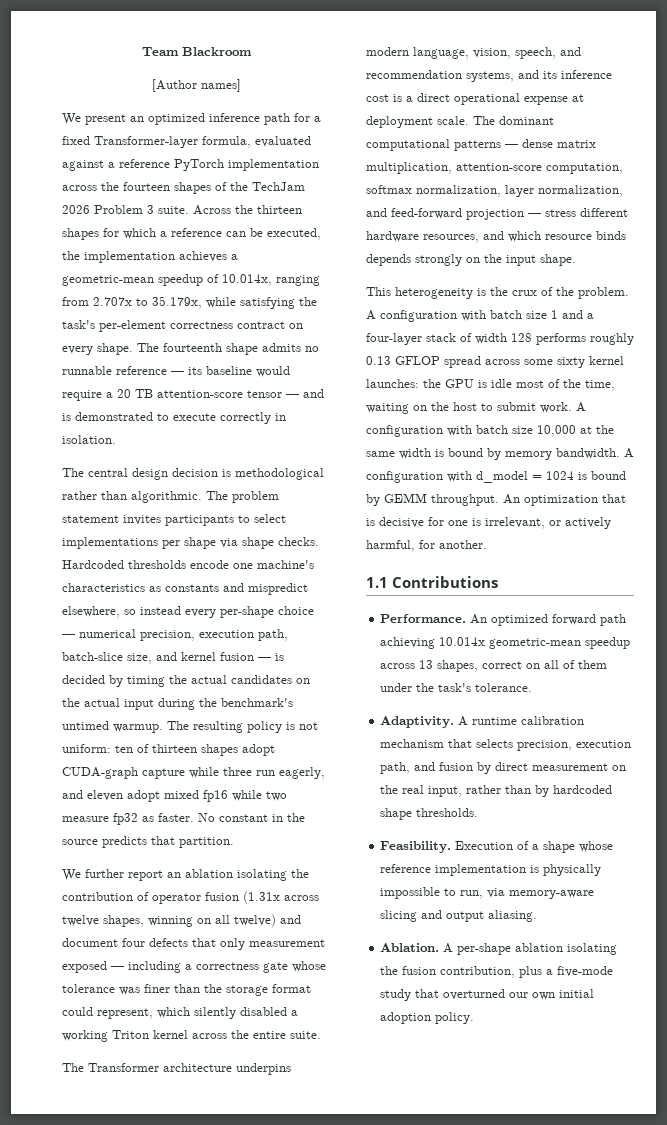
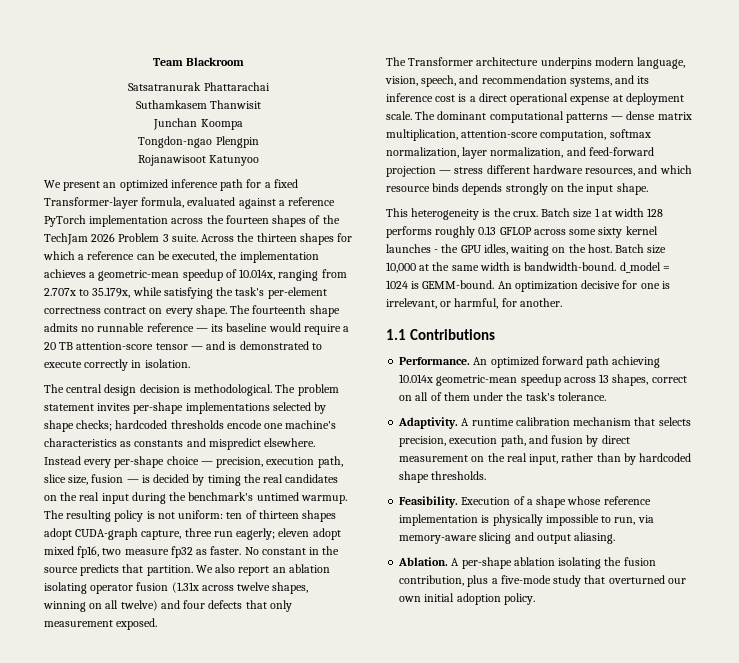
- [Author names]
+ Satsatranurak Phattarachai
+ Suthamkasem Thanwisit
+ Junchan Koompa
+ Tongdon-ngao Plengpin
+ Rojanawisoot Katunyoo
- The central design decision is methodological rather than algorithmic. The problem statement invites participants to select implementations per shape via shape checks. Hardcoded thresholds encode one machine's characteristics as constants and mispredict elsewhere, so instead every per-shape choice — numerical precision, execution path, batch-slice size, and kernel fusion — is decided by timing the actual candidates on the actual input during the benchmark's untimed warmup.
+ The central design decision is methodological. The problem statement invites per-shape implementations selected by shape checks; hardcoded thresholds encode one machine's characteristics as constants and mispredict elsewhere. Instead every per-shape choice — precision, execution path, slice size, fusion — is decided by timing the real candidates on the real input during the benchmark's untimed warmup.
- The resulting policy is not uniform: ten of thirteen shapes adopt CUDA-graph capture while three run eagerly, and eleven adopt mixed fp16 while two measure fp32 as faster.
+ The resulting policy is not uniform: ten of thirteen shapes adopt CUDA-graph capture, three run eagerly; eleven adopt mixed fp16, two measure fp32 as faster.
- No constant in the source predicts that partition.
- We further report an ablation isolating the contribution of operator fusion (1.31x across twelve shapes, winning on all twelve) and document four defects that only measurement exposed — including a correctness gate whose tolerance was finer than the storage format could represent, which silently disabled a working Triton kernel across the entire suite.
+ No constant in the source predicts that partition. We also report an ablation isolating operator fusion (1.31x across twelve shapes, winning on all twelve) and four defects that only measurement exposed.
- This heterogeneity is the crux of the problem. A configuration with batch size 1 and a four-layer stack of width 128 performs roughly 0.13 GFLOP spread across some sixty kernel launches: the GPU is idle most of the time, waiting on the host to submit work. A configuration with batch size 10,000 at the same width is bound by memory bandwidth. A configuration with d_model = 1024 is bound by GEMM throughput. An optimization that is decisive for one is irrelevant, or actively harmful, for another.
+ This heterogeneity is the crux. Batch size 1 at width 128 performs roughly 0.13 GFLOP across some sixty kernel launches - the GPU idles, waiting on the host. Batch size 10,000 at the same width is bandwidth-bound. d_model = 1024 is GEMM-bound. An optimization decisive for one is irrelevant, or harmful, for another.

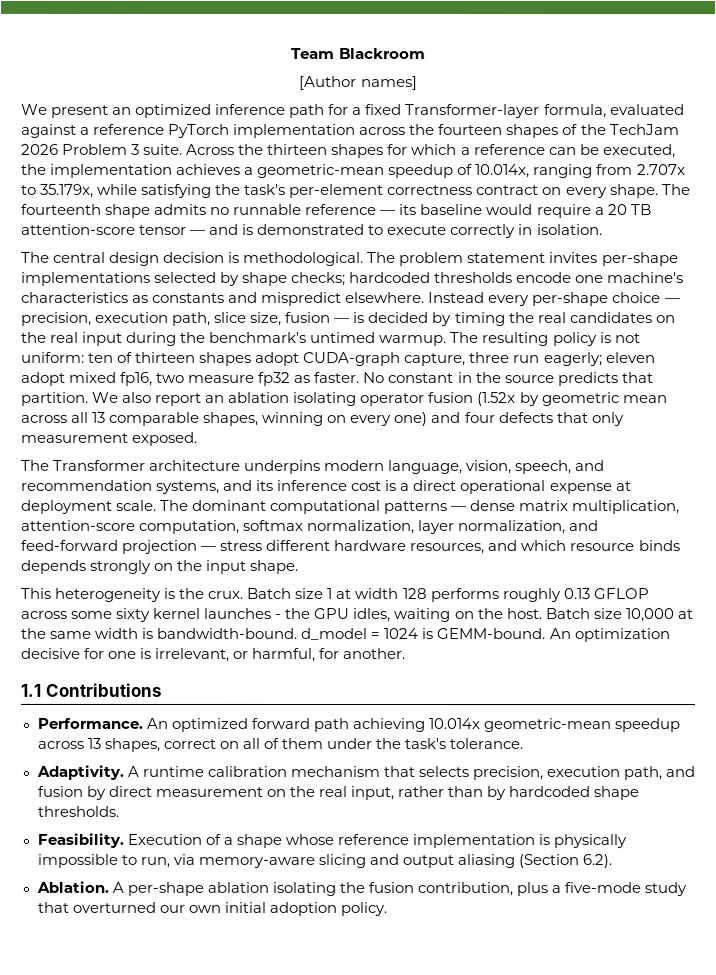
- Satsatranurak Phattarachai
- Suthamkasem Thanwisit
- Junchan Koompa
- Tongdon-ngao Plengpin
- Rojanawisoot Katunyoo
+ [Author names]
- We also report an ablation isolating operator fusion (1.31x across twelve shapes, winning on all twelve) and four defects that only measurement exposed.
+ We also report an ablation isolating operator fusion (1.52x by geometric mean across all 13 comparable shapes, winning on every one) and four defects that only measurement exposed.
- Execution of a shape whose reference implementation is physically impossible to run, via memory-aware slicing and output aliasing.
+ Execution of a shape whose reference implementation is physically impossible to run, via memory-aware slicing and output aliasing (Section 6.2).

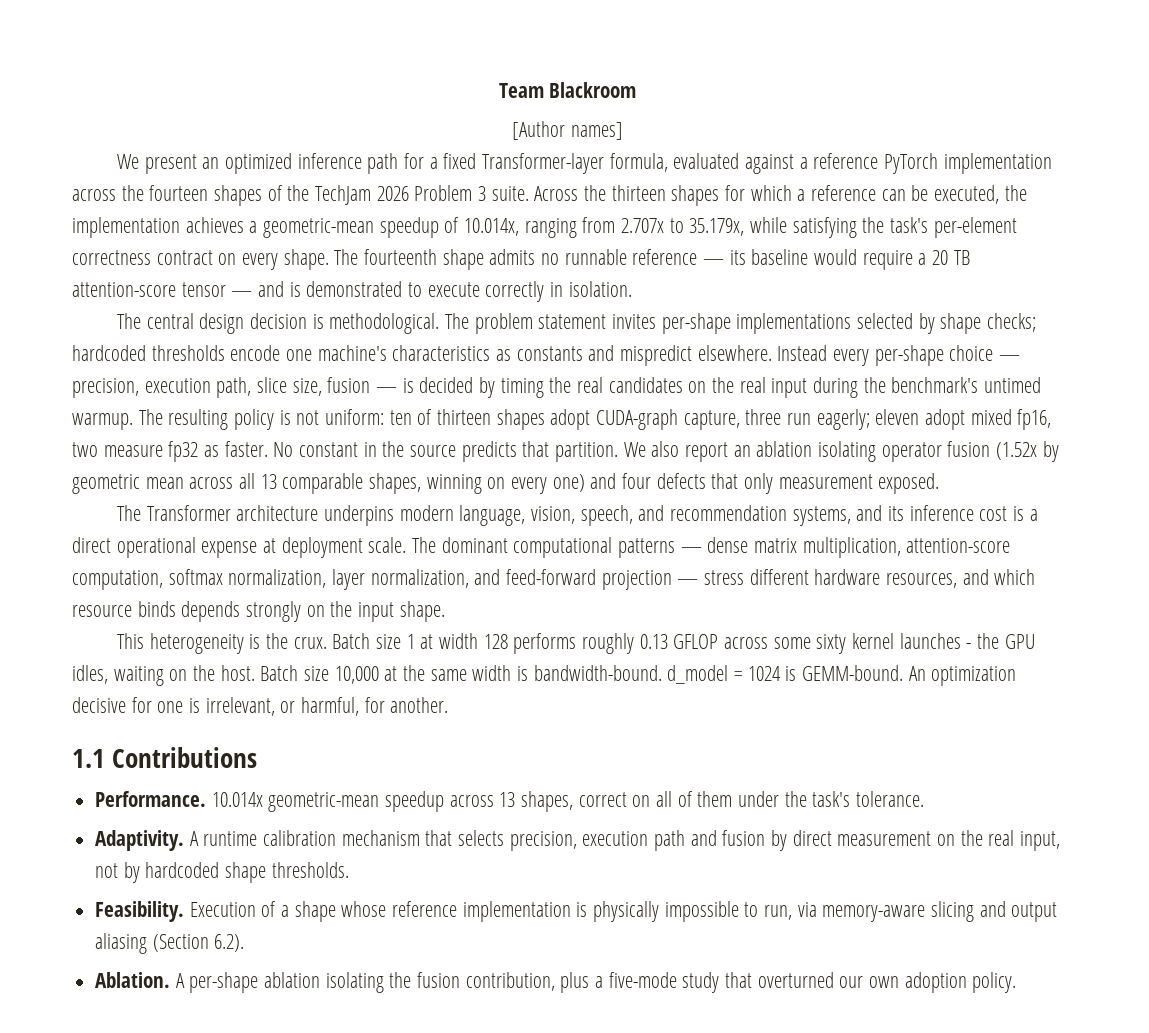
- An optimized forward path achieving 10.014x geometric-mean speedup across 13 shapes, correct on all of them under the task's tolerance.
+ 10.014x geometric-mean speedup across 13 shapes, correct on all of them under the task's tolerance.
- A runtime calibration mechanism that selects precision, execution path, and fusion by direct measurement on the real input, rather than by hardcoded shape thresholds.
+ A runtime calibration mechanism that selects precision, execution path and fusion by direct measurement on the real input, not by hardcoded shape thresholds.
- A per-shape ablation isolating the fusion contribution, plus a five-mode study that overturned our own initial adoption policy.
+ A per-shape ablation isolating the fusion contribution, plus a five-mode study that overturned our own adoption policy.

